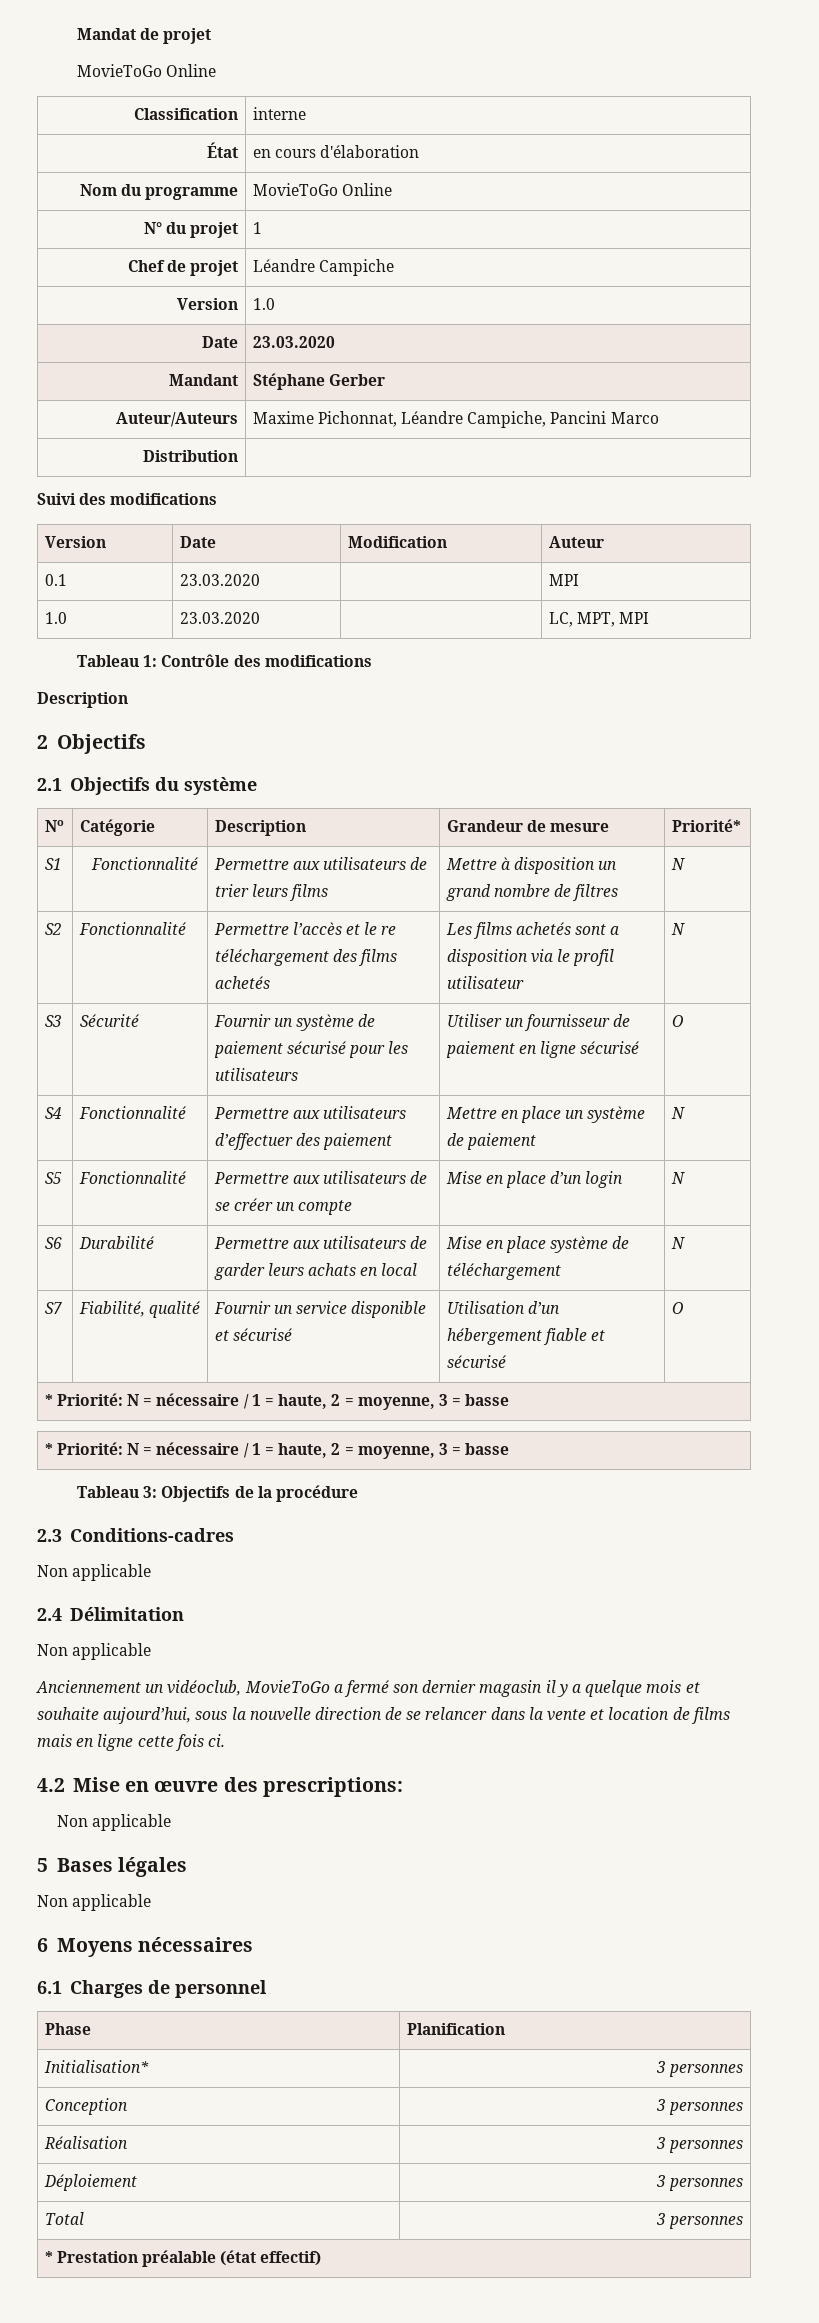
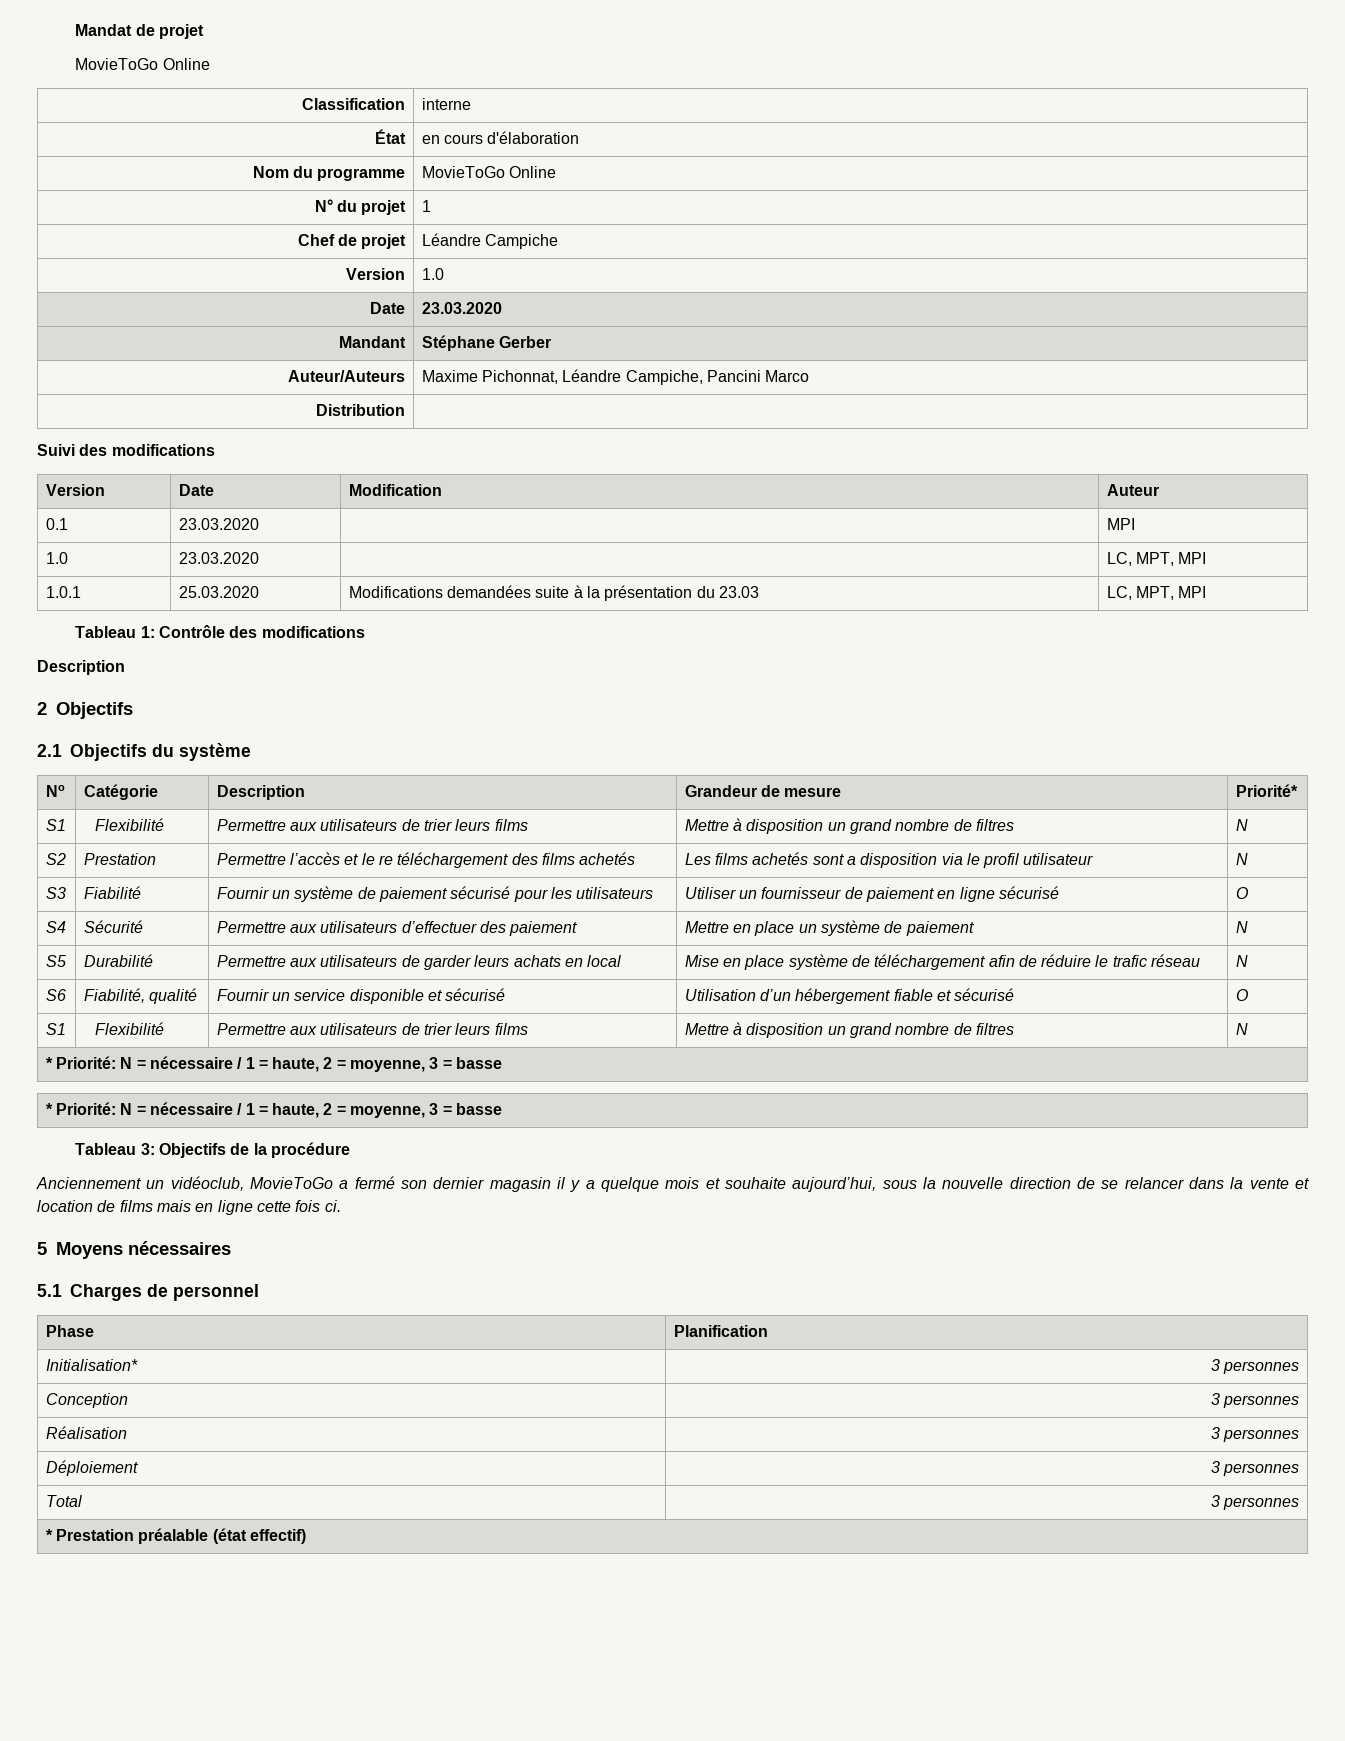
+ 1.0.1 | 25.03.2020 | Modifications demandées suite à la présentation du 23.03 | LC, MPT, MPI
  No | Catégorie | Description | Grandeur de mesure | Priorité*
- S1 | Fonctionnalité | Permettre aux utilisateurs de trier leurs films | Mettre à disposition un grand nombre de filtres | N
+ S1 | Flexibilité | Permettre aux utilisateurs de trier leurs films | Mettre à disposition un grand nombre de filtres | N
- S2 | Fonctionnalité | Permettre l’accès et le re téléchargement des films achetés | Les films achetés sont a disposition via le profil utilisateur | N
+ S2 | Prestation | Permettre l’accès et le re téléchargement des films achetés | Les films achetés sont a disposition via le profil utilisateur | N
- S3 | Sécurité | Fournir un système de paiement sécurisé pour les utilisateurs | Utiliser un fournisseur de paiement en ligne sécurisé | O
+ S3 | Fiabilité | Fournir un système de paiement sécurisé pour les utilisateurs | Utiliser un fournisseur de paiement en ligne sécurisé | O
- S4 | Fonctionnalité | Permettre aux utilisateurs d’effectuer des paiement | Mettre en place un système de paiement | N
+ S4 | Sécurité | Permettre aux utilisateurs d’effectuer des paiement | Mettre en place un système de paiement | N
- S5 | Fonctionnalité | Permettre aux utilisateurs de se créer un compte | Mise en place d’un login | N
- S6 | Durabilité | Permettre aux utilisateurs de garder leurs achats en local | Mise en place système de téléchargement | N
- S7 | Fiabilité, qualité | Fournir un service disponible et sécurisé | Utilisation d’un hébergement fiable et sécurisé | O
+ S5 | Durabilité | Permettre aux utilisateurs de garder leurs achats en local | Mise en place système de téléchargement afin de réduire le trafic réseau | N
+ S6 | Fiabilité, qualité | Fournir un service disponible et sécurisé | Utilisation d’un hébergement fiable et sécurisé | O
+ S1 | Flexibilité | Permettre aux utilisateurs de trier leurs films | Mettre à disposition un grand nombre de filtres | N
- 2.3 Conditions-cadres
- Non applicable
- 2.4 Délimitation
- Non applicable
- 4.2 Mise en œuvre des prescriptions:
- Non applicable
- 5 Bases légales
- Non applicable
- 6 Moyens nécessaires
+ 5 Moyens nécessaires
- 6.1 Charges de personnel
+ 5.1 Charges de personnel

